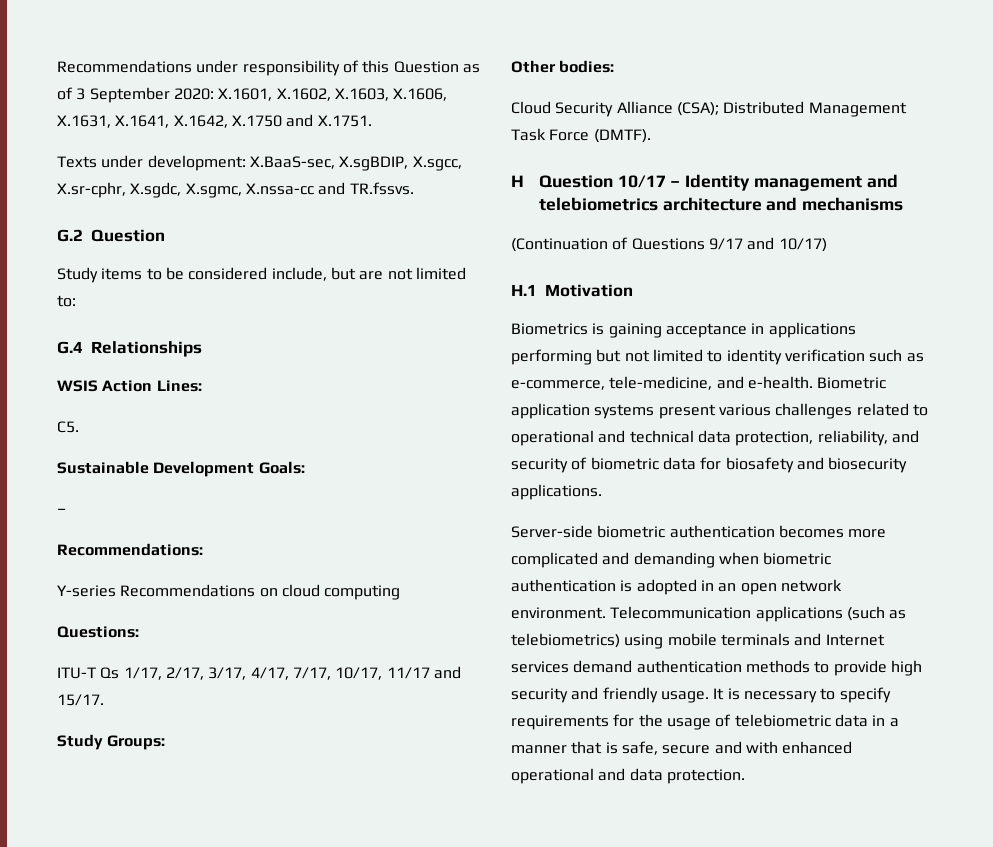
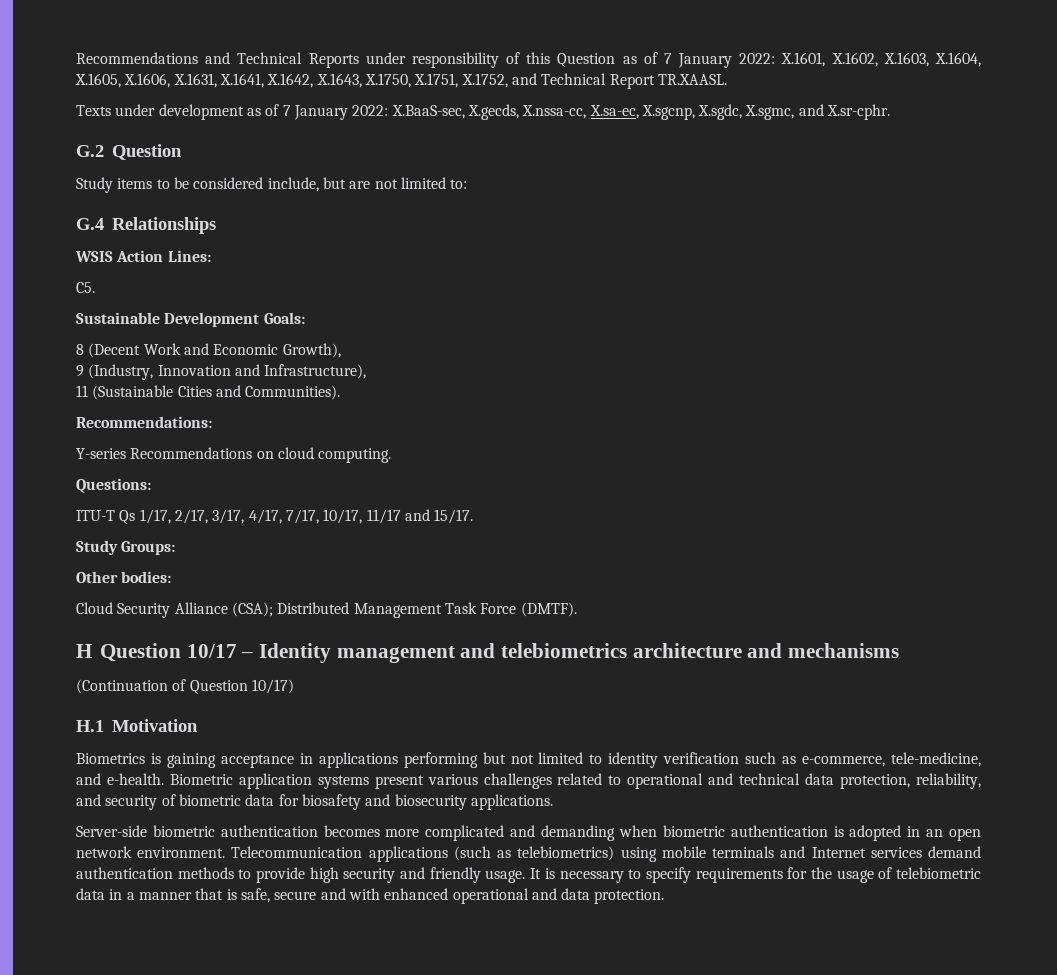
- Recommendations under responsibility of this Question as of 3 September 2020: X.1601, X.1602, X.1603, X.1606, X.1631, X.1641, X.1642, X.1750 and X.1751.
- Texts under development: X.BaaS-sec, X.sgBDIP, X.sgcc, X.sr-cphr, X.sgdc, X.sgmc, X.nssa-cc and TR.fssvs.
+ Recommendations and Technical Reports under responsibility of this Question as of 7 January 2022: X.1601, X.1602, X.1603, X.1604, X.1605, X.1606, X.1631, X.1641, X.1642, X.1643, X.1750, X.1751, X.1752, and Technical Report TR.XAASL.
+ Texts under development as of 7 January 2022: X.BaaS-sec, X.gecds, X.nssa-cc, X.sa-ec, X.sgcnp, X.sgdc, X.sgmc, and X.sr-cphr.
  Sustainable Development Goals:
- –
+ 8 (Decent Work and Economic Growth),
+ 9 (Industry, Innovation and Infrastructure),
+ 11 (Sustainable Cities and Communities).
- Y-series Recommendations on cloud computing
+ Y-series Recommendations on cloud computing.
- (Continuation of Questions 9/17 and 10/17)
+ (Continuation of Question 10/17)

